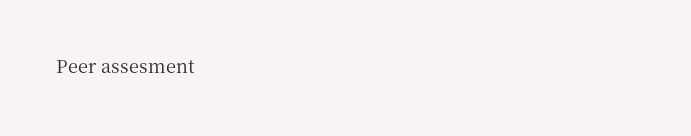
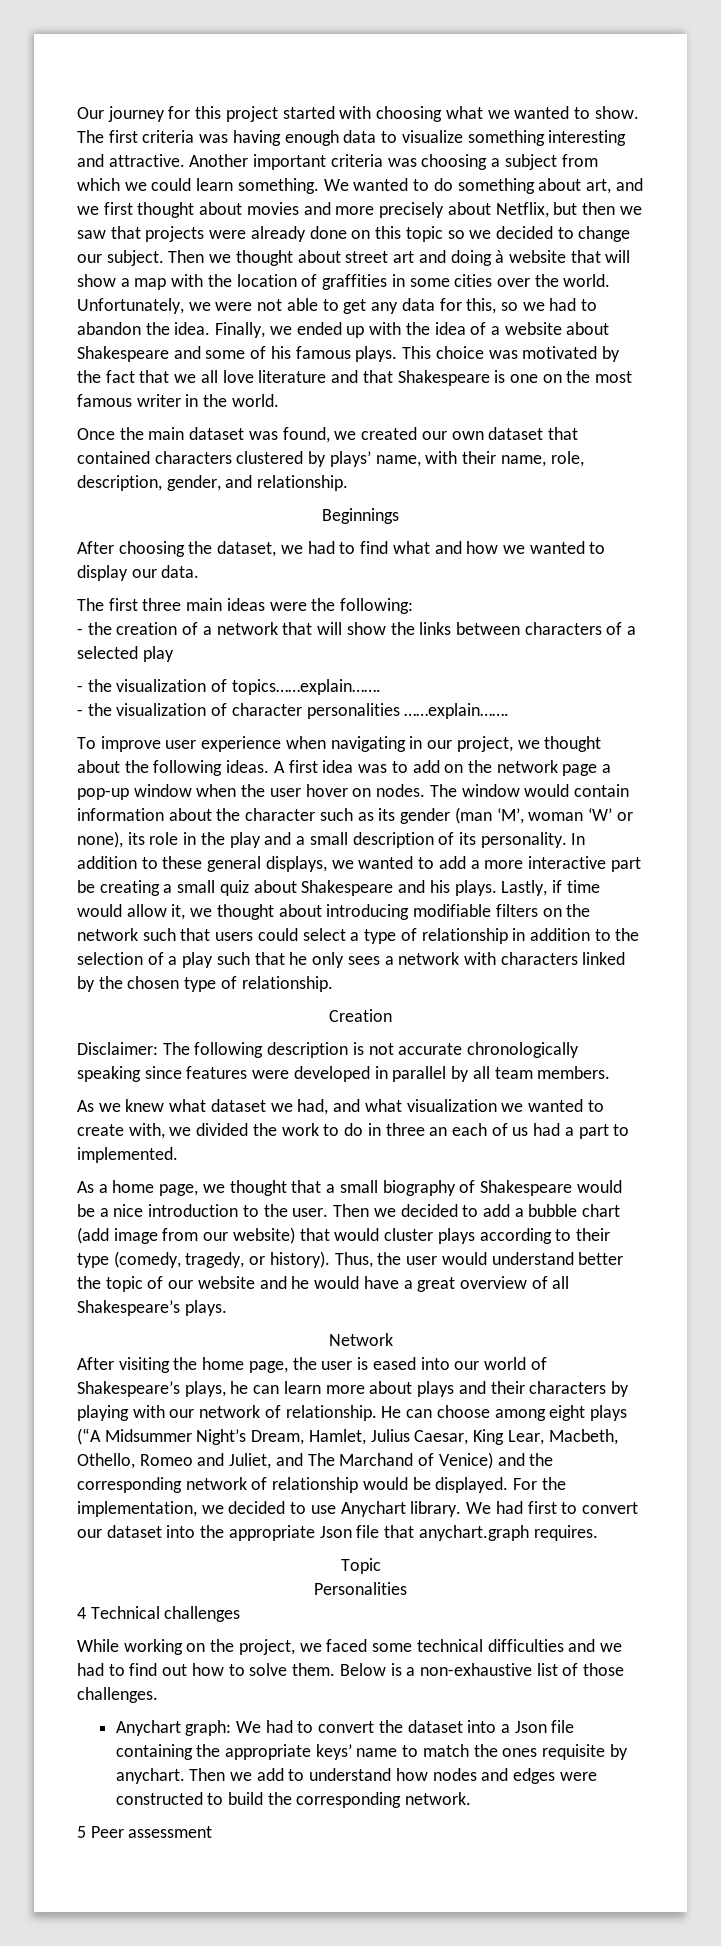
- Peer assesment
+ Our journey for this project started with choosing what we wanted to show. The first criteria was having enough data to visualize something interesting and attractive. Another important criteria was choosing a subject from which we could learn something. We wanted to do something about art, and we first thought about movies and more precisely about Netflix, but then we saw that projects were already done on this topic so we decided to change our subject. Then we thought about street art and doing à website that will show a map with the location of graffities in some cities over the world. Unfortunately, we were not able to get any data for this, so we had to abandon the idea. Finally, we ended up with the idea of a website about Shakespeare and some of his famous plays. This choice was motivated by the fact that we all love literature and that Shakespeare is one on the most famous writer in the world.
+ Once the main dataset was found, we created our own dataset that contained characters clustered by plays’ name, with their name, role, description, gender, and relationship.
+ Beginnings
+ After choosing the dataset, we had to find what and how we wanted to display our data.
+ The first three main ideas were the following:
+ - the creation of a network that will show the links between characters of a selected play
+ - the visualization of topics……explain…….
+ - the visualization of character personalities ……explain…….
+ To improve user experience when navigating in our project, we thought about the following ideas. A first idea was to add on the network page a pop-up window when the user hover on nodes. The window would contain information about the character such as its gender (man ‘M’, woman ‘W’ or none), its role in the play and a small description of its personality. In addition to these general displays, we wanted to add a more interactive part be creating a small quiz about Shakespeare and his plays. Lastly, if time would allow it, we thought about introducing modifiable filters on the network such that users could select a type of relationship in addition to the selection of a play such that he only sees a network with characters linked by the chosen type of relationship.
+ Creation
+ Disclaimer: The following description is not accurate chronologically speaking since features were developed in parallel by all team members.
+ As we knew what dataset we had, and what visualization we wanted to create with, we divided the work to do in three an each of us had a part to implemented.
+ As a home page, we thought that a small biography of Shakespeare would be a nice introduction to the user. Then we decided to add a bubble chart (add image from our website) that would cluster plays according to their type (comedy, tragedy, or history). Thus, the user would understand better the topic of our website and he would have a great overview of all Shakespeare’s plays.
+ Network
+ After visiting the home page, the user is eased into our world of Shakespeare’s plays, he can learn more about plays and their characters by playing with our network of relationship. He can choose among eight plays (“A Midsummer Night’s Dream, Hamlet, Julius Caesar, King Lear, Macbeth, Othello, Romeo and Juliet, and The Marchand of Venice) and the corresponding network of relationship would be displayed. For the implementation, we decided to use Anychart library. We had first to convert our dataset into the appropriate Json file that anychart.graph requires.
+ Topic
+ Personalities
+ 4 Technical challenges
+ While working on the project, we faced some technical difficulties and we had to find out how to solve them. Below is a non-exhaustive list of those challenges.
+ Anychart graph: We had to convert the dataset into a Json file containing the appropriate keys’ name to match the ones requisite by anychart. Then we add to understand how nodes and edges were constructed to build the corresponding network.
+ 5 Peer assessment

